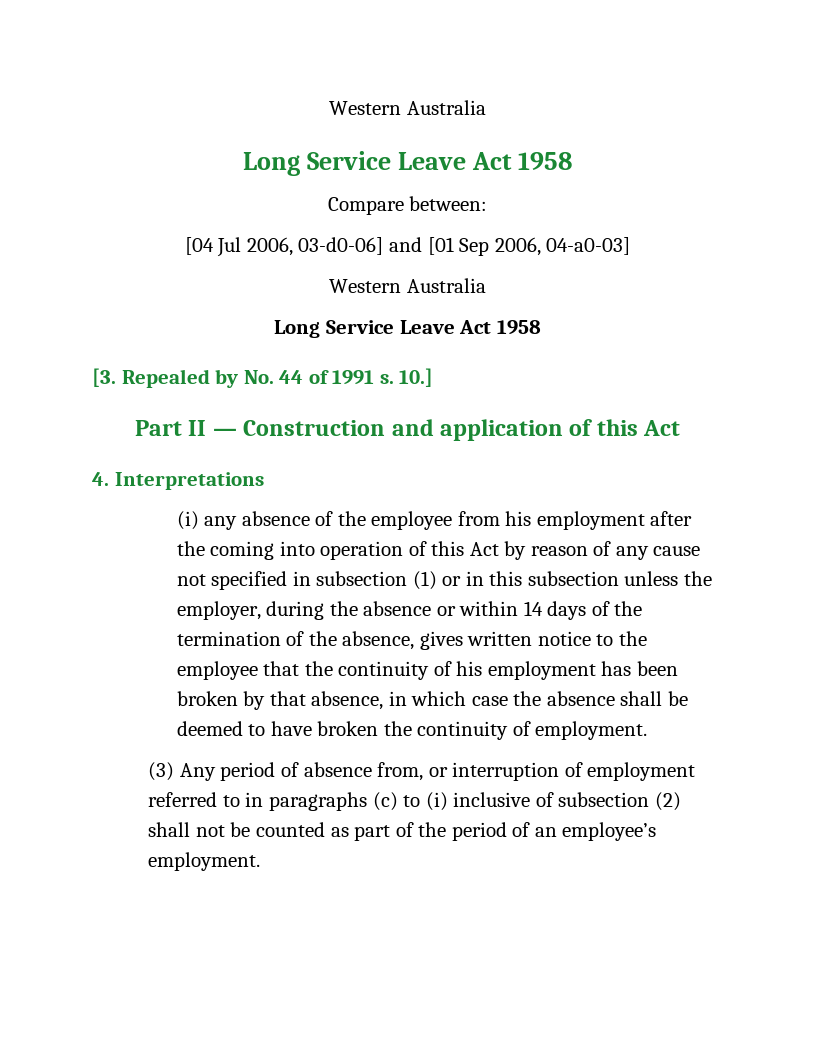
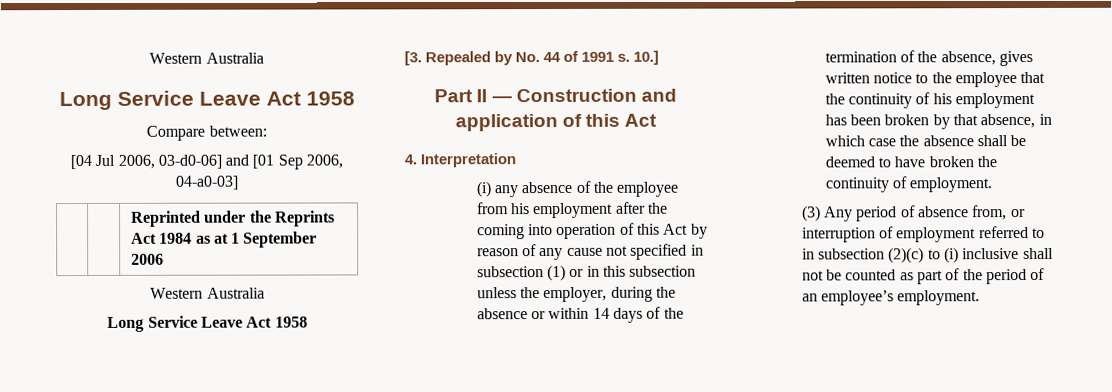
+ | | Reprinted under the Reprints Act 1984 as at 1 September 2006
- 4. Interpretations
+ 4. Interpretation
- (3) Any period of absence from, or interruption of employment referred to in paragraphs (c) to (i) inclusive of subsection (2) shall not be counted as part of the period of an employee’s employment.
+ (3) Any period of absence from, or interruption of employment referred to in subsection (2)(c) to (i) inclusive shall not be counted as part of the period of an employee’s employment.

